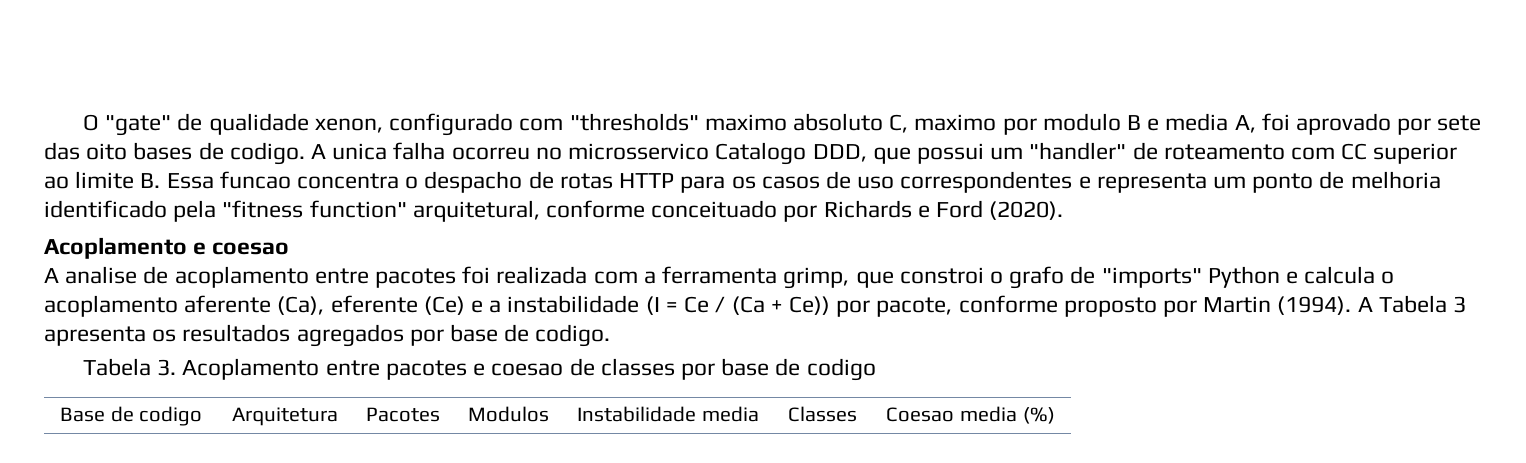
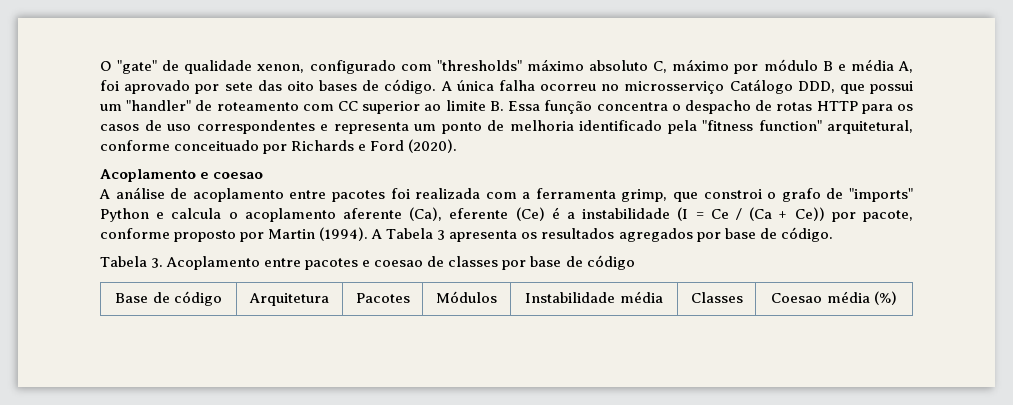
- O "gate" de qualidade xenon, configurado com "thresholds" maximo absoluto C, maximo por modulo B e media A, foi aprovado por sete das oito bases de codigo. A unica falha ocorreu no microsservico Catalogo DDD, que possui um "handler" de roteamento com CC superior ao limite B. Essa funcao concentra o despacho de rotas HTTP para os casos de uso correspondentes e representa um ponto de melhoria identificado pela "fitness function" arquitetural, conforme conceituado por Richards e Ford (2020).
+ O "gate" de qualidade xenon, configurado com "thresholds" máximo absoluto C, máximo por módulo B e média A, foi aprovado por sete das oito bases de código. A única falha ocorreu no microsserviço Catálogo DDD, que possui um "handler" de roteamento com CC superior ao limite B. Essa função concentra o despacho de rotas HTTP para os casos de uso correspondentes e representa um ponto de melhoria identificado pela "fitness function" arquitetural, conforme conceituado por Richards e Ford (2020).
- A analise de acoplamento entre pacotes foi realizada com a ferramenta grimp, que constroi o grafo de "imports" Python e calcula o acoplamento aferente (Ca), eferente (Ce) e a instabilidade (I = Ce / (Ca + Ce)) por pacote, conforme proposto por Martin (1994).
+ A análise de acoplamento entre pacotes foi realizada com a ferramenta grimp, que constroi o grafo de "imports" Python e calcula o acoplamento aferente (Ca), eferente (Ce) é a instabilidade (I = Ce / (Ca + Ce)) por pacote, conforme proposto por Martin (1994).
- A Tabela 3 apresenta os resultados agregados por base de codigo.
+ A Tabela 3 apresenta os resultados agregados por base de código.
- Tabela 3. Acoplamento entre pacotes e coesao de classes por base de codigo
+ Tabela 3. Acoplamento entre pacotes e coesao de classes por base de código
- Base de codigo | Arquitetura | Pacotes | Modulos | Instabilidade media | Classes | Coesao media (%)
+ Base de código | Arquitetura | Pacotes | Módulos | Instabilidade média | Classes | Coesao média (%)

